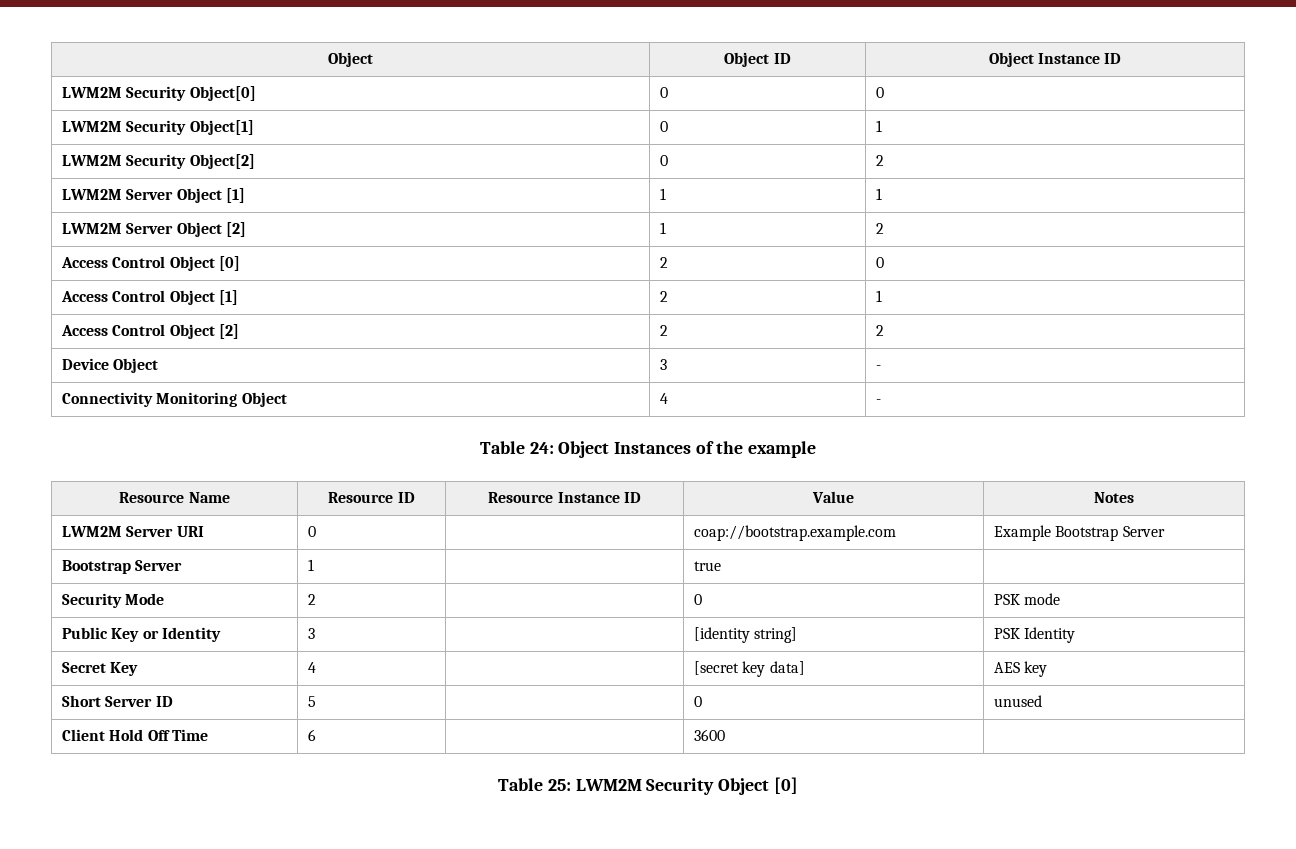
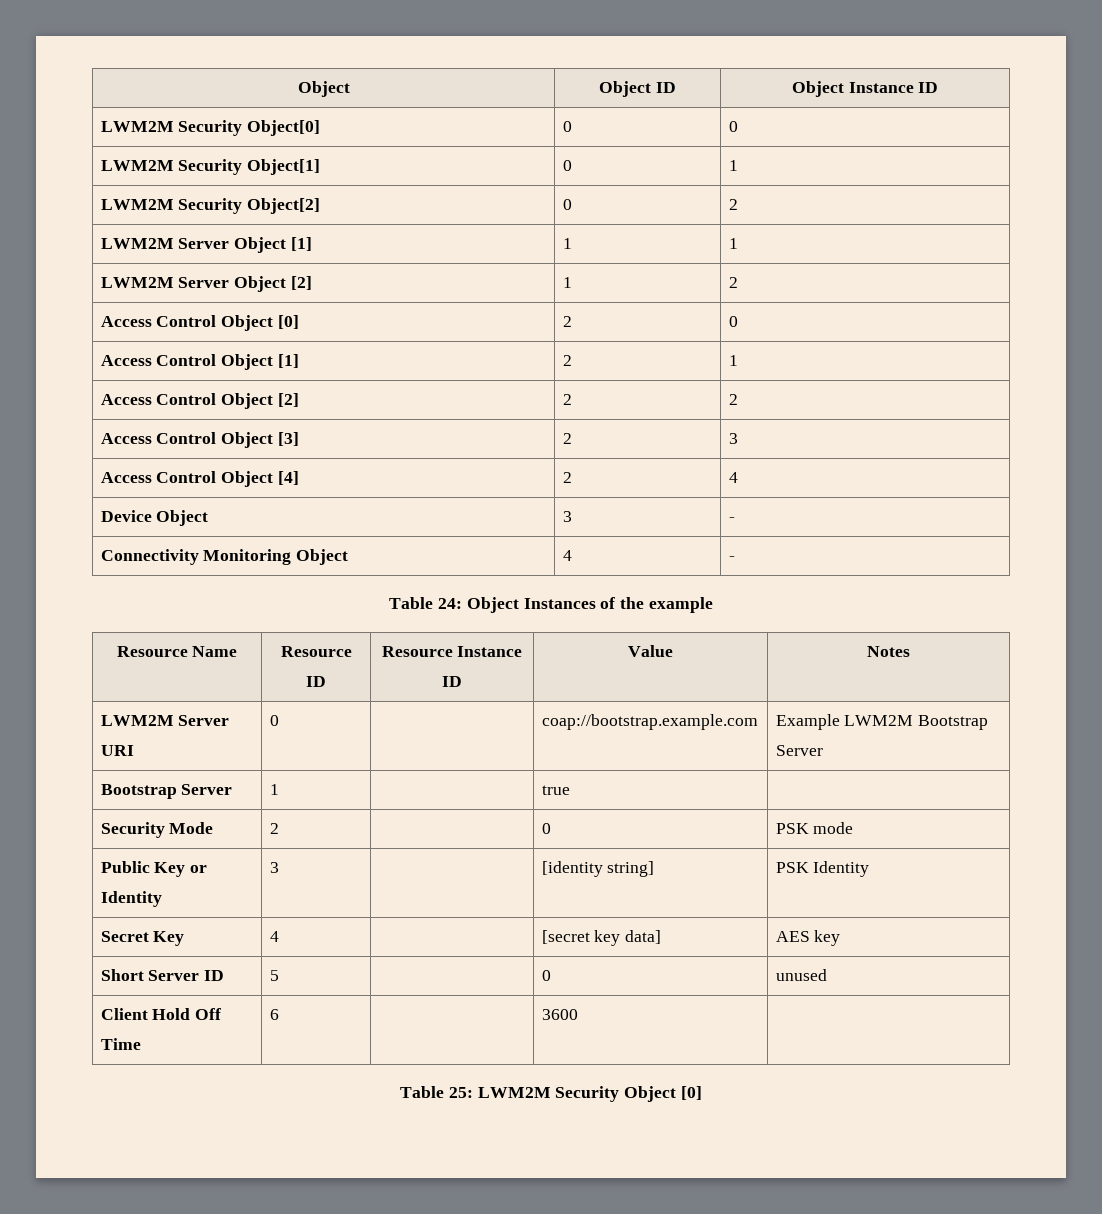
+ Access Control Object [3] | 2 | 3
+ Access Control Object [4] | 2 | 4
- LWM2M Server URI | 0 | | coap://bootstrap.example.com | Example Bootstrap Server
+ LWM2M Server URI | 0 | | coap://bootstrap.example.com | Example LWM2M Bootstrap Server

